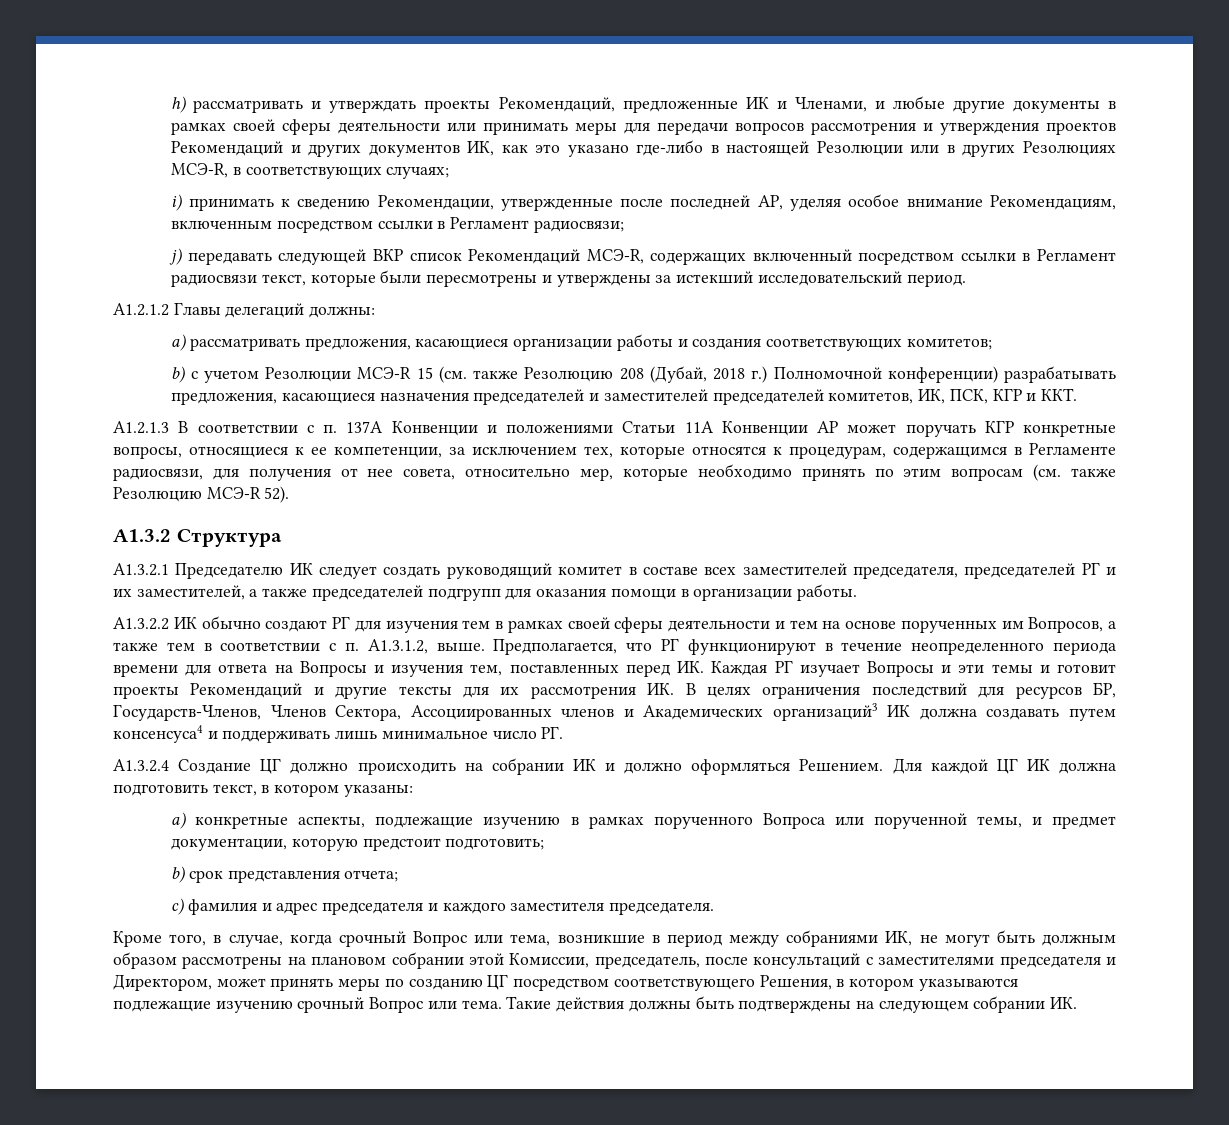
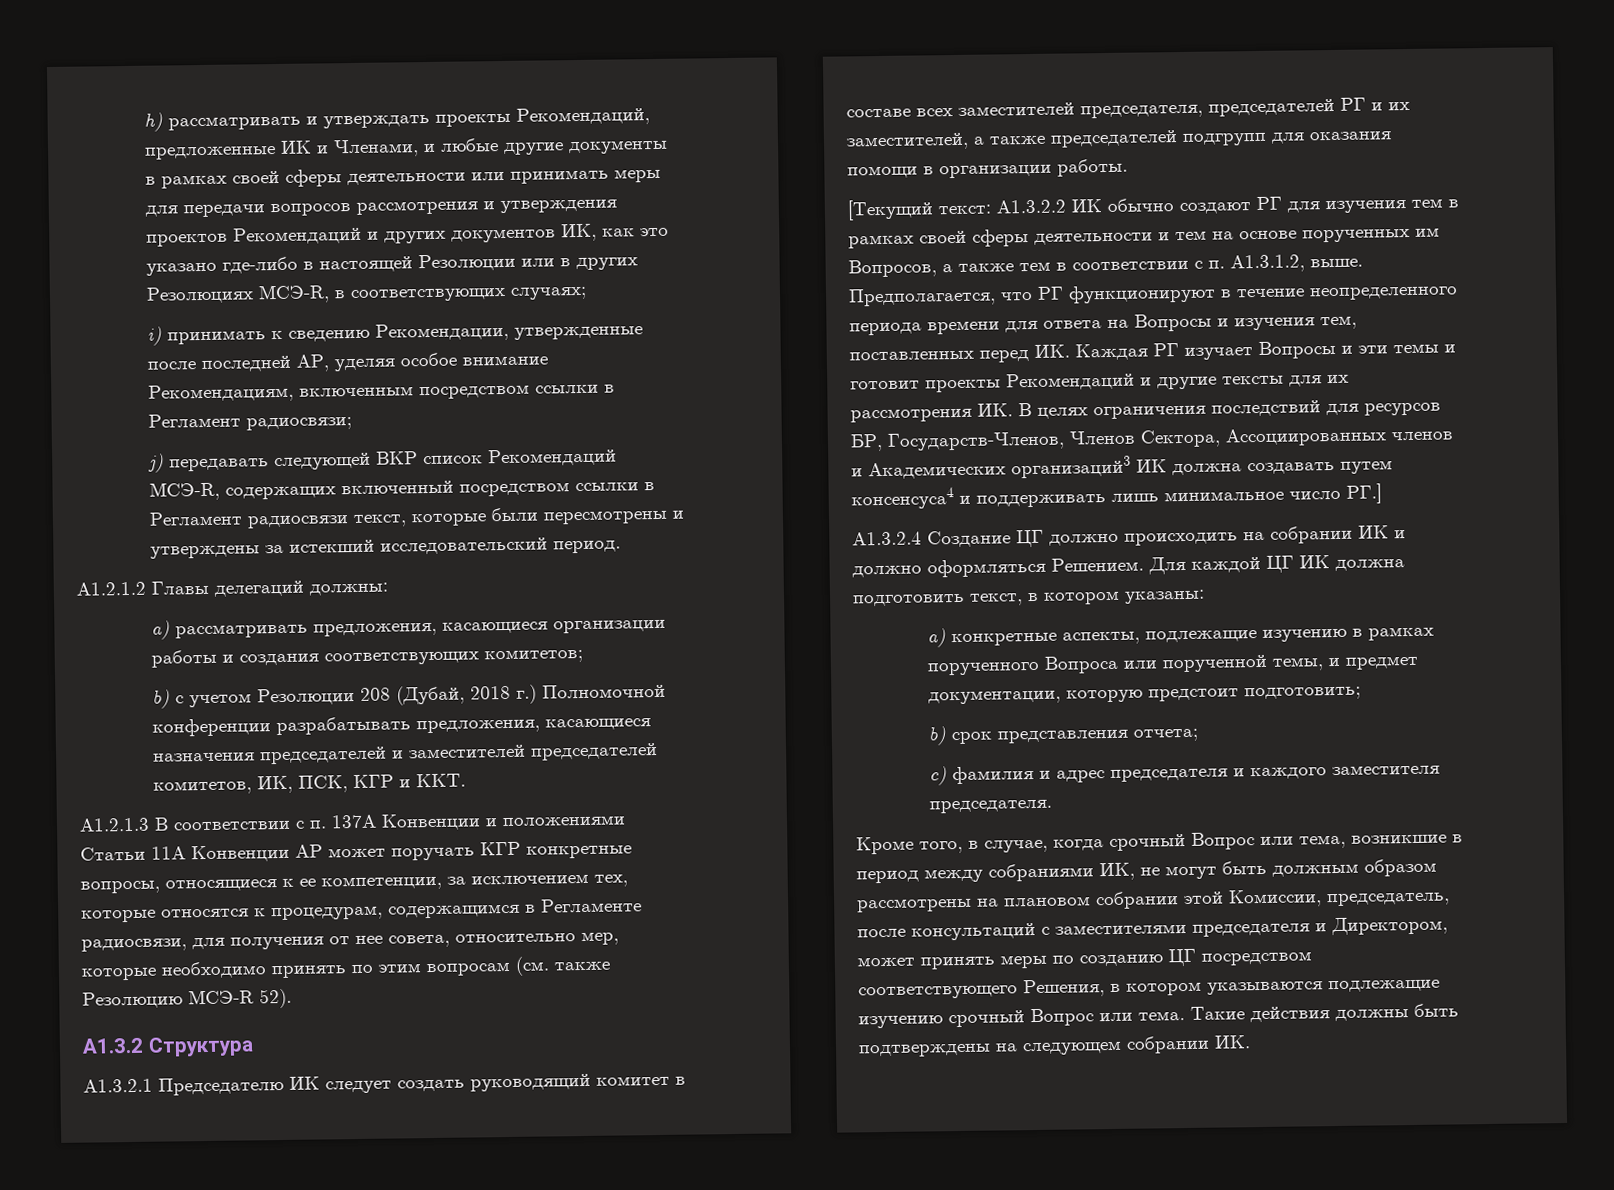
- b) с учетом Резолюции МСЭ-R 15 (см. также Резолюцию 208 (Дубай, 2018 г.) Полномочной конференции) разрабатывать предложения, касающиеся назначения председателей и заместителей председателей комитетов, ИК, ПСК, КГР и ККТ.
+ b) с учетом Резолюции 208 (Дубай, 2018 г.) Полномочной конференции разрабатывать предложения, касающиеся назначения председателей и заместителей председателей комитетов, ИК, ПСК, КГР и ККТ.
- А1.3.2.2 ИК обычно создают РГ для изучения тем в рамках своей сферы деятельности и тем на основе порученных им Вопросов, а также тем в соответствии с п. А1.3.1.2, выше.
+ [Текущий текст: А1.3.2.2 ИК обычно создают РГ для изучения тем в рамках своей сферы деятельности и тем на основе порученных им Вопросов, а также тем в соответствии с п. А1.3.1.2, выше.
- Предполагается, что РГ функционируют в течение неопределенного периода времени для ответа на Вопросы и изучения тем, поставленных перед ИК. Каждая РГ изучает Вопросы и эти темы и готовит проекты Рекомендаций и другие тексты для их рассмотрения ИК. В целях ограничения последствий для ресурсов БР, Государств-Членов, Членов Сектора, Ассоциированных членов и Академических организаций3 ИК должна создавать путем консенсуса4 и поддерживать лишь минимальное число РГ.
+ Предполагается, что РГ функционируют в течение неопределенного периода времени для ответа на Вопросы и изучения тем, поставленных перед ИК. Каждая РГ изучает Вопросы и эти темы и готовит проекты Рекомендаций и другие тексты для их рассмотрения ИК. В целях ограничения последствий для ресурсов БР, Государств-Членов, Членов Сектора, Ассоциированных членов и Академических организаций3 ИК должна создавать путем консенсуса4 и поддерживать лишь минимальное число РГ.]

